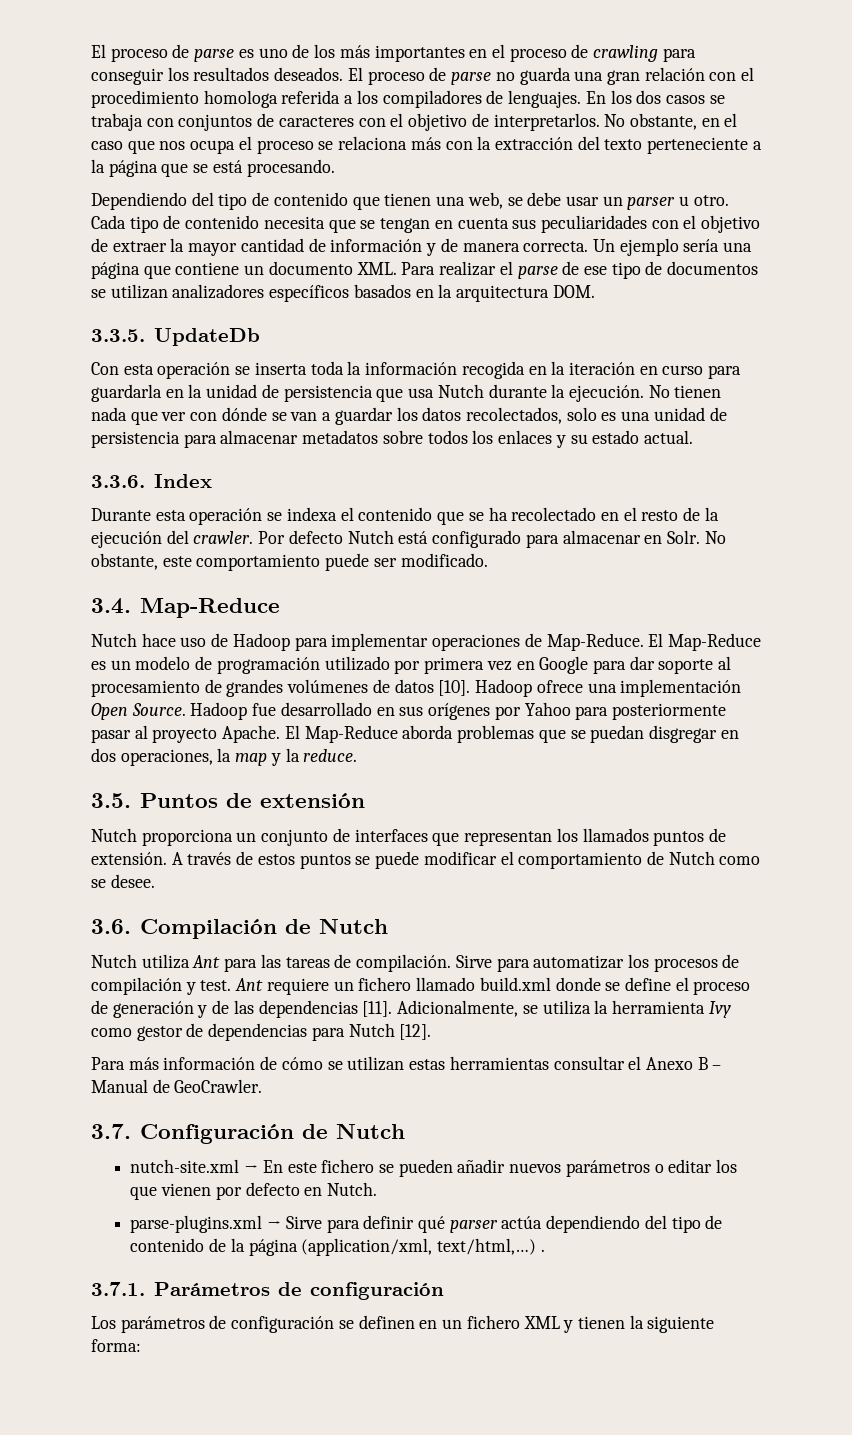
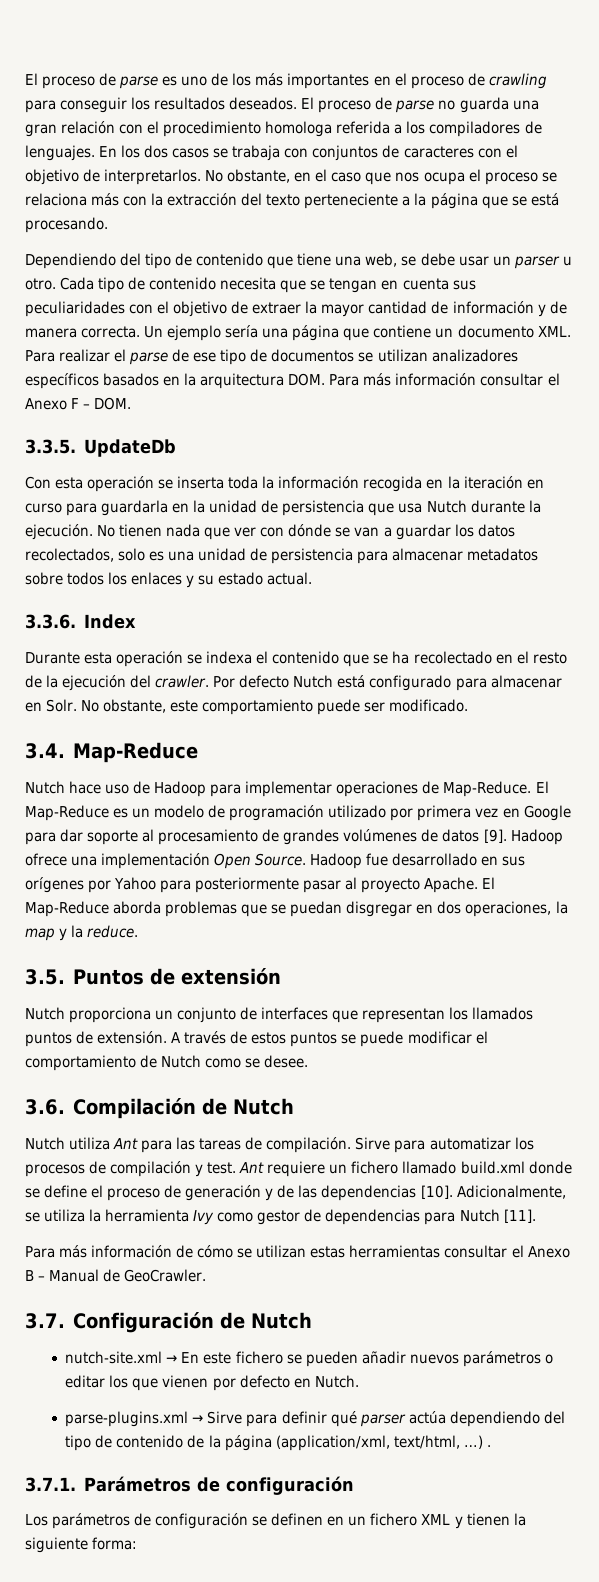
- Dependiendo del tipo de contenido que tienen una web, se debe usar un parser u otro.
+ Dependiendo del tipo de contenido que tiene una web, se debe usar un parser u otro.
- Un ejemplo sería una página que contiene un documento XML. Para realizar el parse de ese tipo de documentos se utilizan analizadores específicos basados en la arquitectura DOM.
+ Un ejemplo sería una página que contiene un documento XML. Para realizar el parse de ese tipo de documentos se utilizan analizadores específicos basados en la arquitectura DOM. Para más información consultar el Anexo F – DOM.
- El Map-Reduce es un modelo de programación utilizado por primera vez en Google para dar soporte al procesamiento de grandes volúmenes de datos [10].
+ El Map-Reduce es un modelo de programación utilizado por primera vez en Google para dar soporte al procesamiento de grandes volúmenes de datos [9].
- Ant requiere un fichero llamado build.xml donde se define el proceso de generación y de las dependencias [11].
+ Ant requiere un fichero llamado build.xml donde se define el proceso de generación y de las dependencias [10].
- Adicionalmente, se utiliza la herramienta Ivy como gestor de dependencias para Nutch [12].
+ Adicionalmente, se utiliza la herramienta Ivy como gestor de dependencias para Nutch [11].
- parse-plugins.xml → Sirve para definir qué parser actúa dependiendo del tipo de contenido de la página (application/xml, text/html,…) .
+ parse-plugins.xml → Sirve para definir qué parser actúa dependiendo del tipo de contenido de la página (application/xml, text/html, …) .

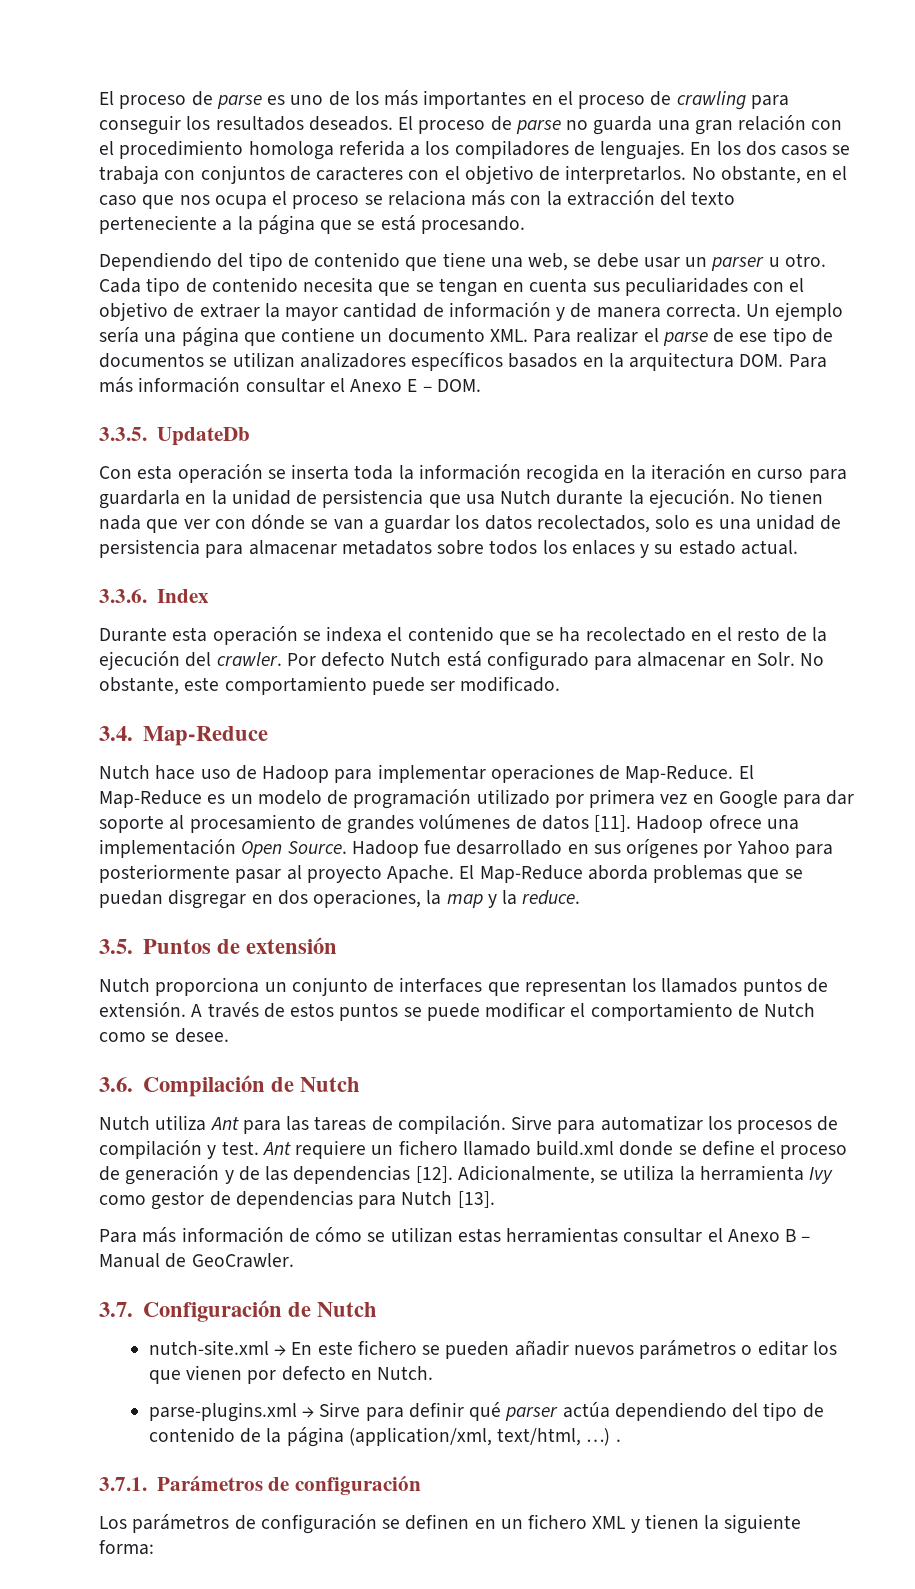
- Un ejemplo sería una página que contiene un documento XML. Para realizar el parse de ese tipo de documentos se utilizan analizadores específicos basados en la arquitectura DOM. Para más información consultar el Anexo F – DOM.
+ Un ejemplo sería una página que contiene un documento XML. Para realizar el parse de ese tipo de documentos se utilizan analizadores específicos basados en la arquitectura DOM. Para más información consultar el Anexo E – DOM.
- El Map-Reduce es un modelo de programación utilizado por primera vez en Google para dar soporte al procesamiento de grandes volúmenes de datos [9].
+ El Map-Reduce es un modelo de programación utilizado por primera vez en Google para dar soporte al procesamiento de grandes volúmenes de datos [11].
- Ant requiere un fichero llamado build.xml donde se define el proceso de generación y de las dependencias [10].
+ Ant requiere un fichero llamado build.xml donde se define el proceso de generación y de las dependencias [12].
- Adicionalmente, se utiliza la herramienta Ivy como gestor de dependencias para Nutch [11].
+ Adicionalmente, se utiliza la herramienta Ivy como gestor de dependencias para Nutch [13].

